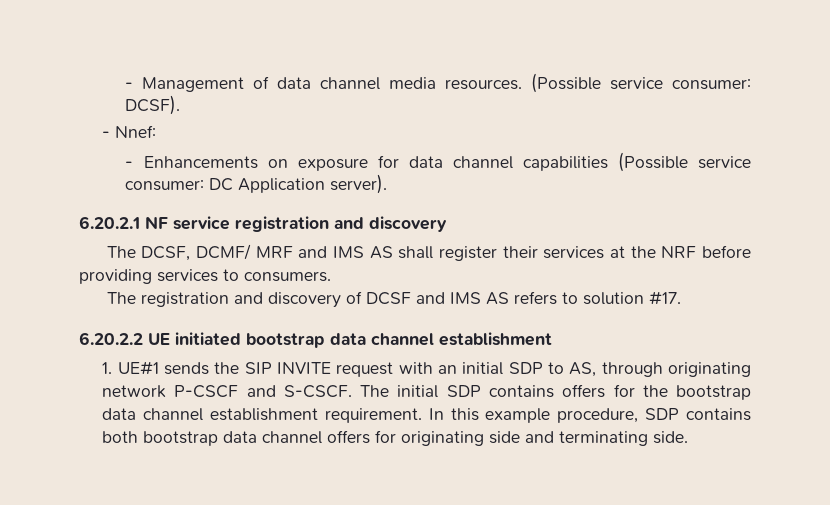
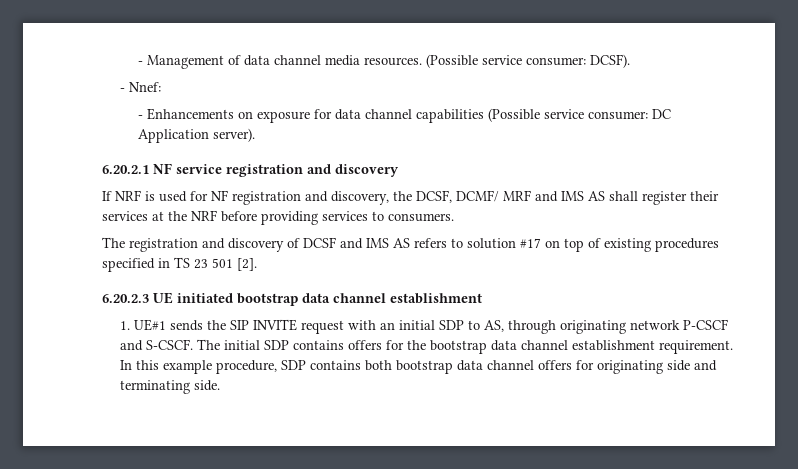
- The DCSF, DCMF/ MRF and IMS AS shall register their services at the NRF before providing services to consumers.
+ If NRF is used for NF registration and discovery, the DCSF, DCMF/ MRF and IMS AS shall register their services at the NRF before providing services to consumers.
- The registration and discovery of DCSF and IMS AS refers to solution #17.
- 6.20.2.2 UE initiated bootstrap data channel establishment
+ The registration and discovery of DCSF and IMS AS refers to solution #17 on top of existing procedures specified in TS 23 501 [2].
+ 6.20.2.3 UE initiated bootstrap data channel establishment

